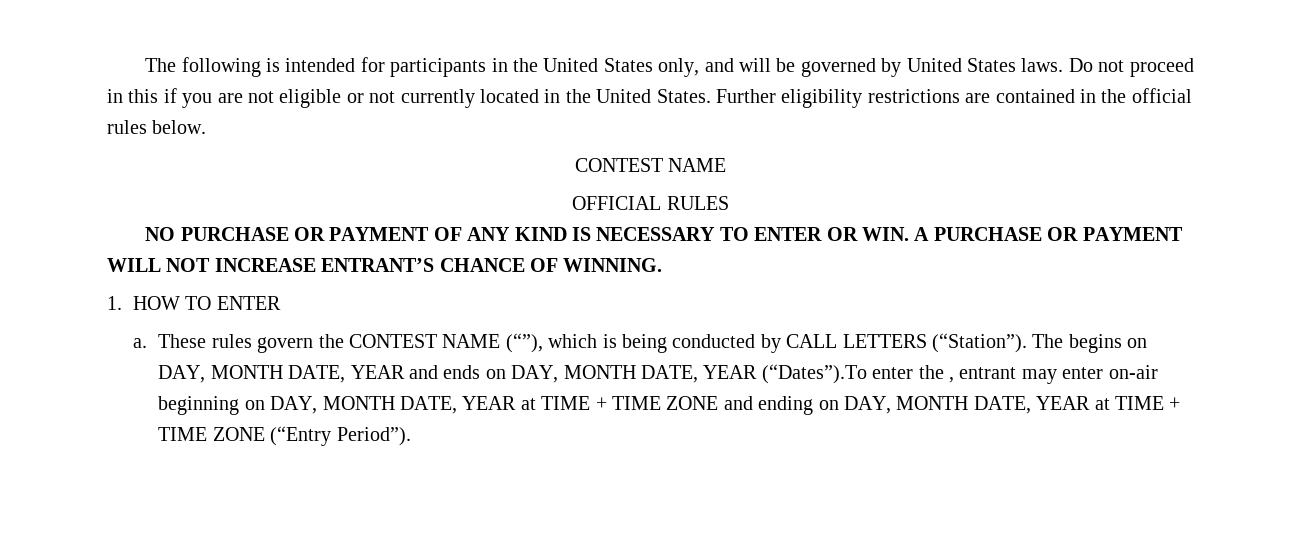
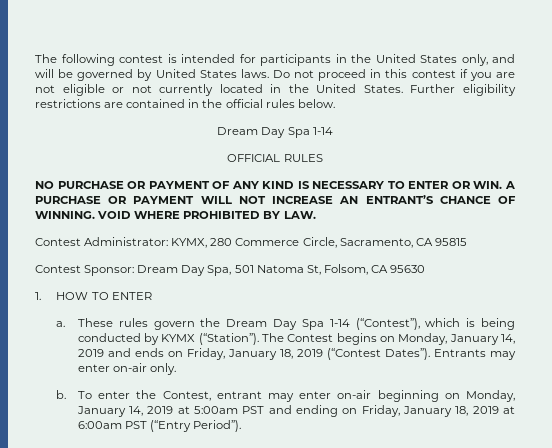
- The following is intended for participants in the United States only, and will be governed by United States laws.
+ The following contest is intended for participants in the United States only, and will be governed by United States laws.
- Do not proceed in this if you are not eligible or not currently located in the United States.
+ Do not proceed in this contest if you are not eligible or not currently located in the United States.
  Further eligibility restrictions are contained in the official rules below.
- CONTEST NAME
+ Dream Day Spa 1-14
- NO PURCHASE OR PAYMENT OF ANY KIND IS NECESSARY TO ENTER OR WIN. A PURCHASE OR PAYMENT WILL NOT INCREASE ENTRANT’S CHANCE OF WINNING.
+ NO PURCHASE OR PAYMENT OF ANY KIND IS NECESSARY TO ENTER OR WIN. A PURCHASE OR PAYMENT WILL NOT INCREASE AN ENTRANT’S CHANCE OF WINNING. VOID WHERE PROHIBITED BY LAW.
+ Contest Administrator: KYMX, 280 Commerce Circle, Sacramento, CA 95815
+ Contest Sponsor: Dream Day Spa, 501 Natoma St, Folsom, CA 95630
- These rules govern the CONTEST NAME (“”), which is being conducted by CALL LETTERS (“Station”).
+ These rules govern the Dream Day Spa 1-14 (“Contest”), which is being conducted by KYMX (“Station”).
- The begins on DAY, MONTH DATE, YEAR and ends on DAY, MONTH DATE, YEAR (“Dates”).To enter the , entrant may enter on-air beginning on DAY, MONTH DATE, YEAR at TIME + TIME ZONE and ending on DAY, MONTH DATE, YEAR at TIME + TIME ZONE (“Entry Period”).
+ The Contest begins on Monday, January 14, 2019 and ends on Friday, January 18, 2019 (“Contest Dates”). Entrants may enter on-air only.
+ b. To enter the Contest, entrant may enter on-air beginning on Monday, January 14, 2019 at 5:00am PST and ending on Friday, January 18, 2019 at 6:00am PST (“Entry Period”).

